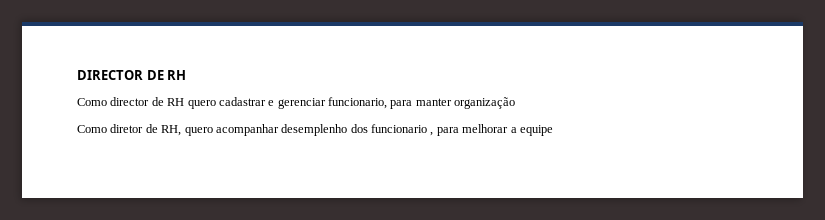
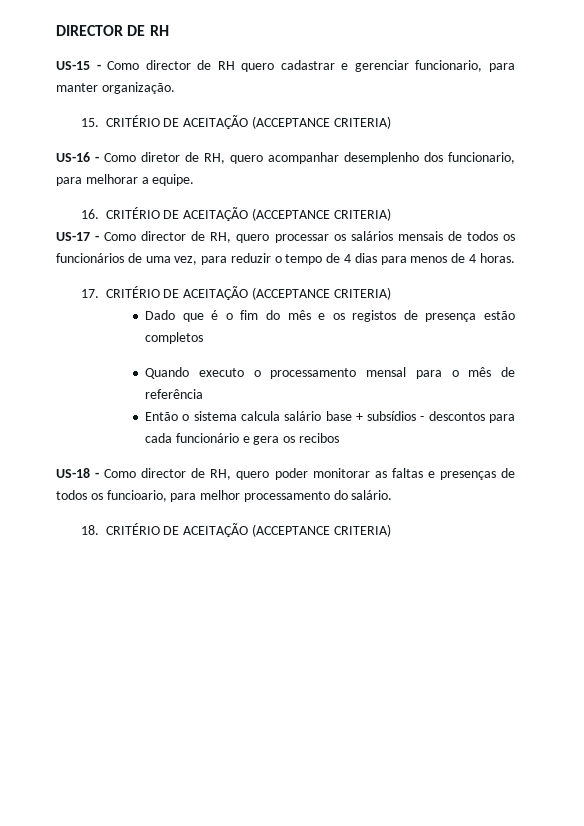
- Como director de RH quero cadastrar e gerenciar funcionario, para manter organização
- Como diretor de RH, quero acompanhar desemplenho dos funcionario , para melhorar a equipe
+ US-15 - Como director de RH quero cadastrar e gerenciar funcionario, para manter organização.
+ 15. CRITÉRIO DE ACEITAÇÃO (ACCEPTANCE CRITERIA)
+ US-16 - Como diretor de RH, quero acompanhar desemplenho dos funcionario, para melhorar a equipe.
+ 16. CRITÉRIO DE ACEITAÇÃO (ACCEPTANCE CRITERIA)
+ US-17 - Como director de RH, quero processar os salários mensais de todos os funcionários de uma vez, para reduzir o tempo de 4 dias para menos de 4 horas.
+ 17. CRITÉRIO DE ACEITAÇÃO (ACCEPTANCE CRITERIA)
+ Dado que é o fim do mês e os registos de presença estão completos
+ Quando executo o processamento mensal para o mês de referência
+ Então o sistema calcula salário base + subsídios - descontos para cada funcionário e gera os recibos
+ US-18 - Como director de RH, quero poder monitorar as faltas e presenças de todos os funcioario, para melhor processamento do salário.
+ 18. CRITÉRIO DE ACEITAÇÃO (ACCEPTANCE CRITERIA)

